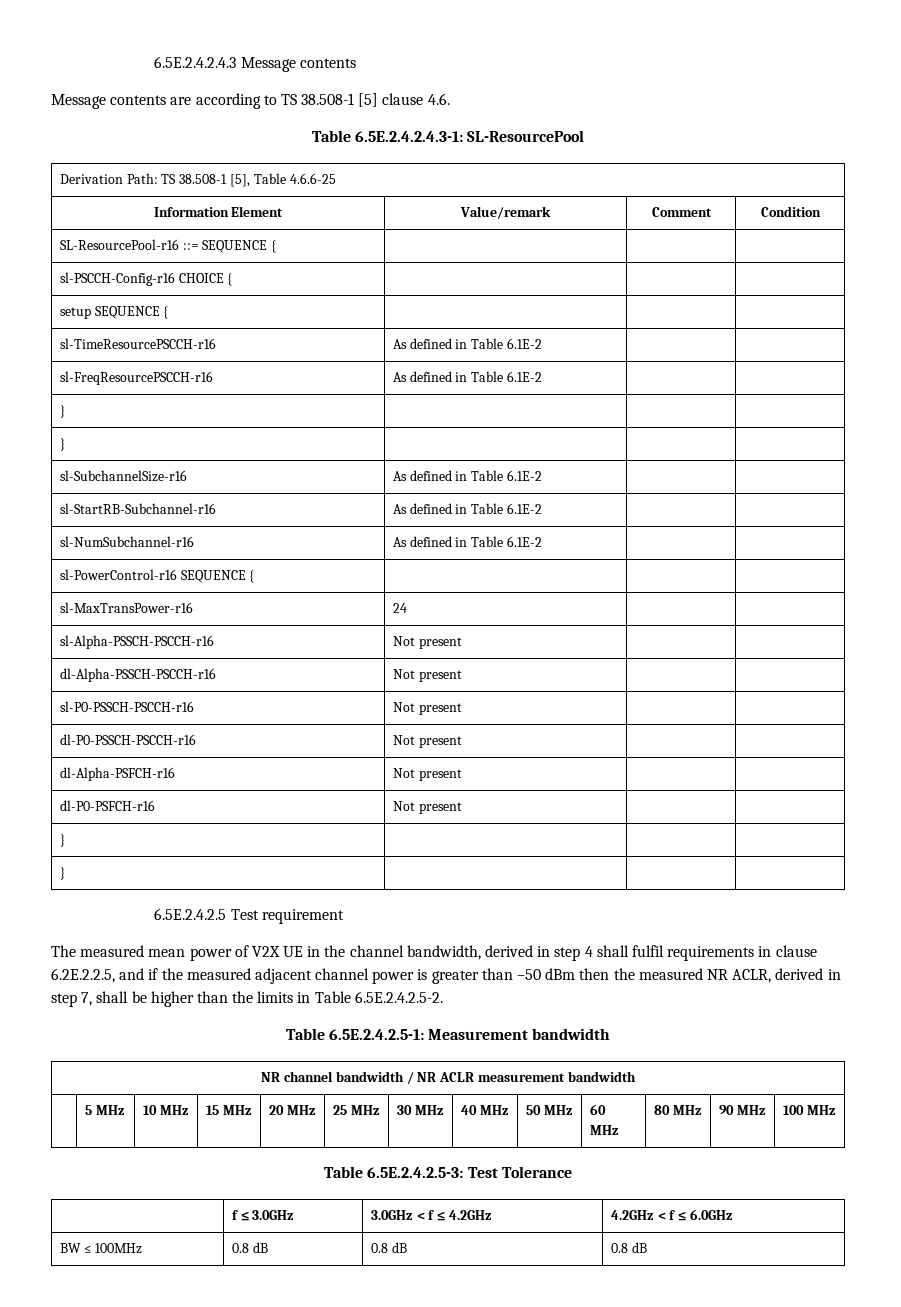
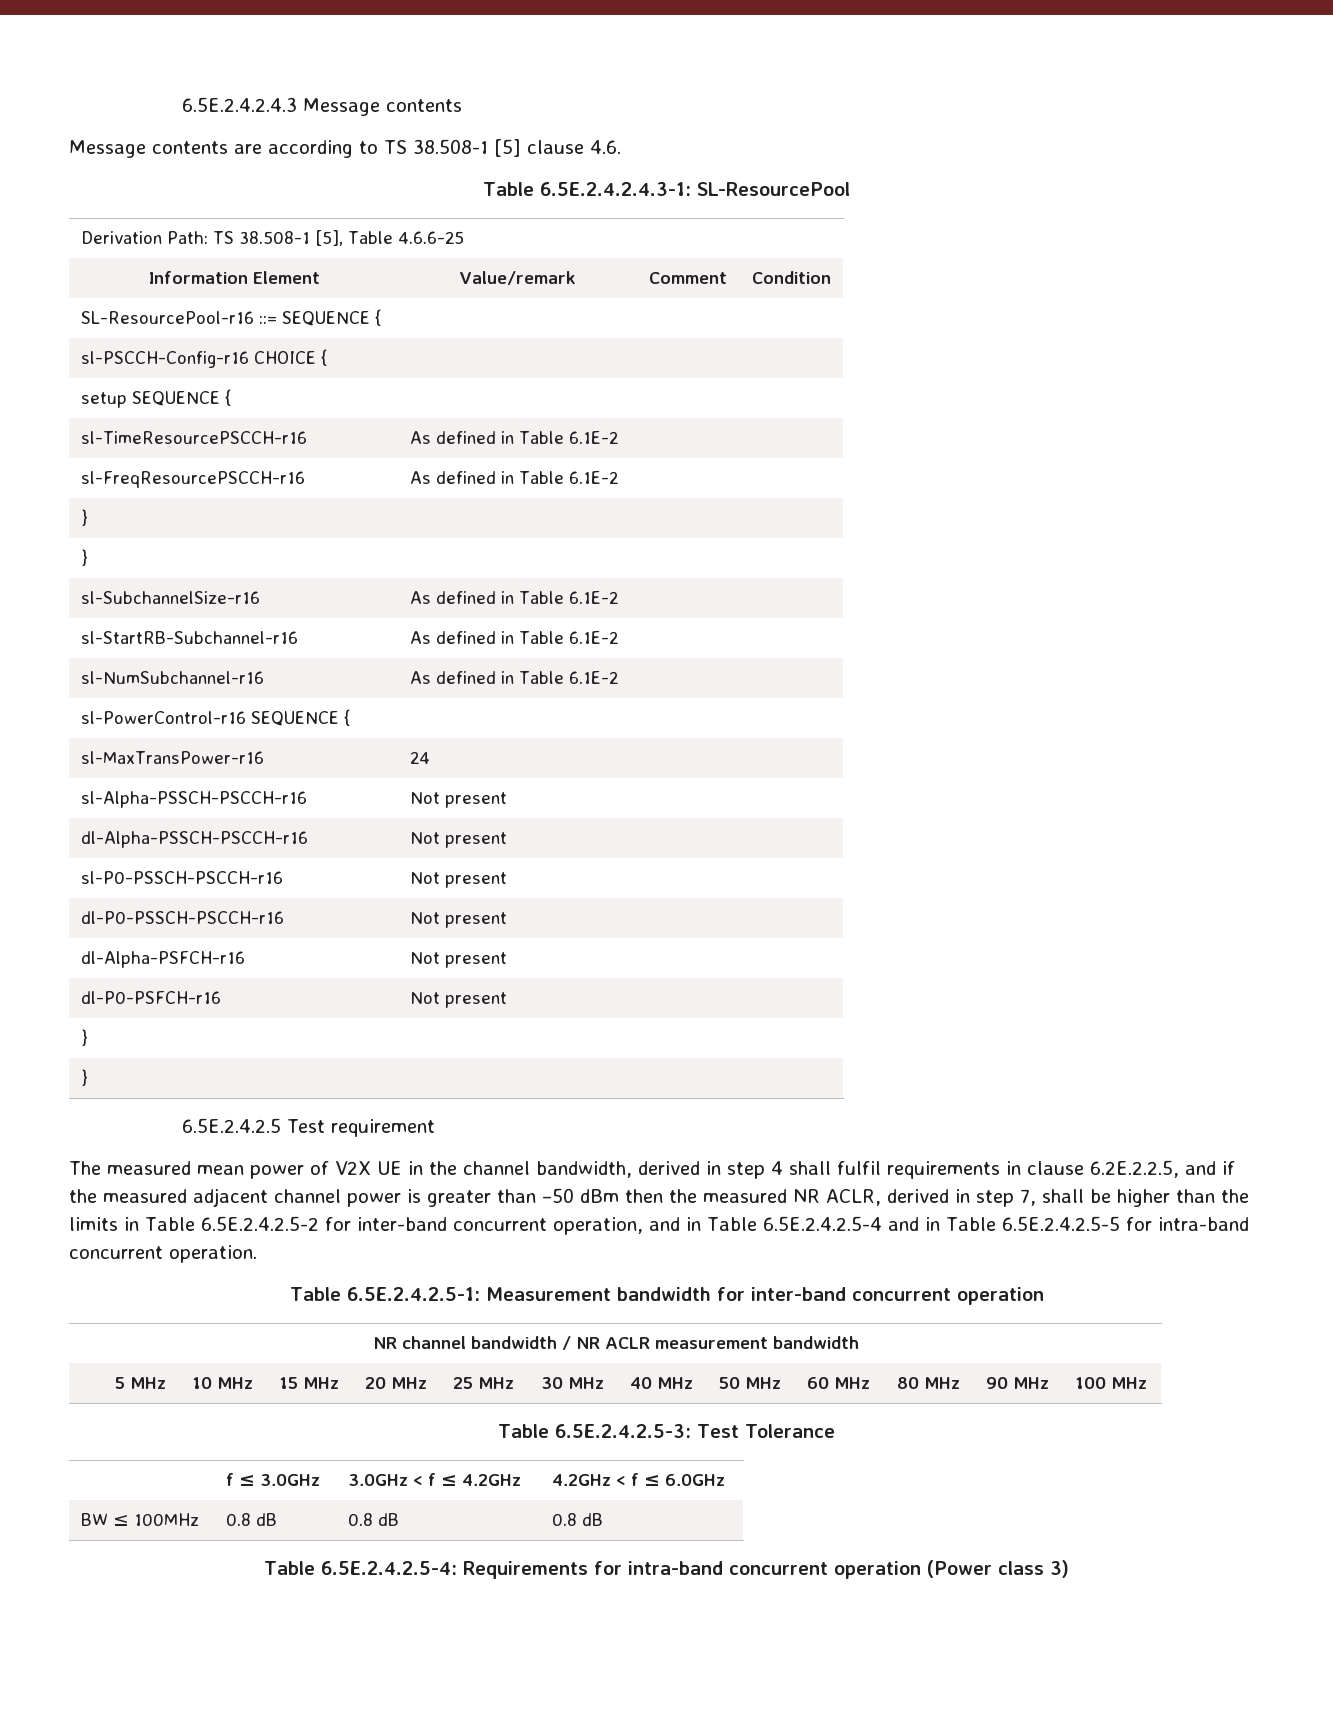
- The measured mean power of V2X UE in the channel bandwidth, derived in step 4 shall fulfil requirements in clause 6.2E.2.2.5, and if the measured adjacent channel power is greater than –50 dBm then the measured NR ACLR, derived in step 7, shall be higher than the limits in Table 6.5E.2.4.2.5-2.
+ The measured mean power of V2X UE in the channel bandwidth, derived in step 4 shall fulfil requirements in clause 6.2E.2.2.5, and if the measured adjacent channel power is greater than –50 dBm then the measured NR ACLR, derived in step 7, shall be higher than the limits in Table 6.5E.2.4.2.5-2 for inter-band concurrent operation, and in Table 6.5E.2.4.2.5-4 and in Table 6.5E.2.4.2.5-5 for intra-band concurrent operation.
- Table 6.5E.2.4.2.5-1: Measurement bandwidth
+ Table 6.5E.2.4.2.5-1: Measurement bandwidth for inter-band concurrent operation
+ Table 6.5E.2.4.2.5-4: Requirements for intra-band concurrent operation (Power class 3)

